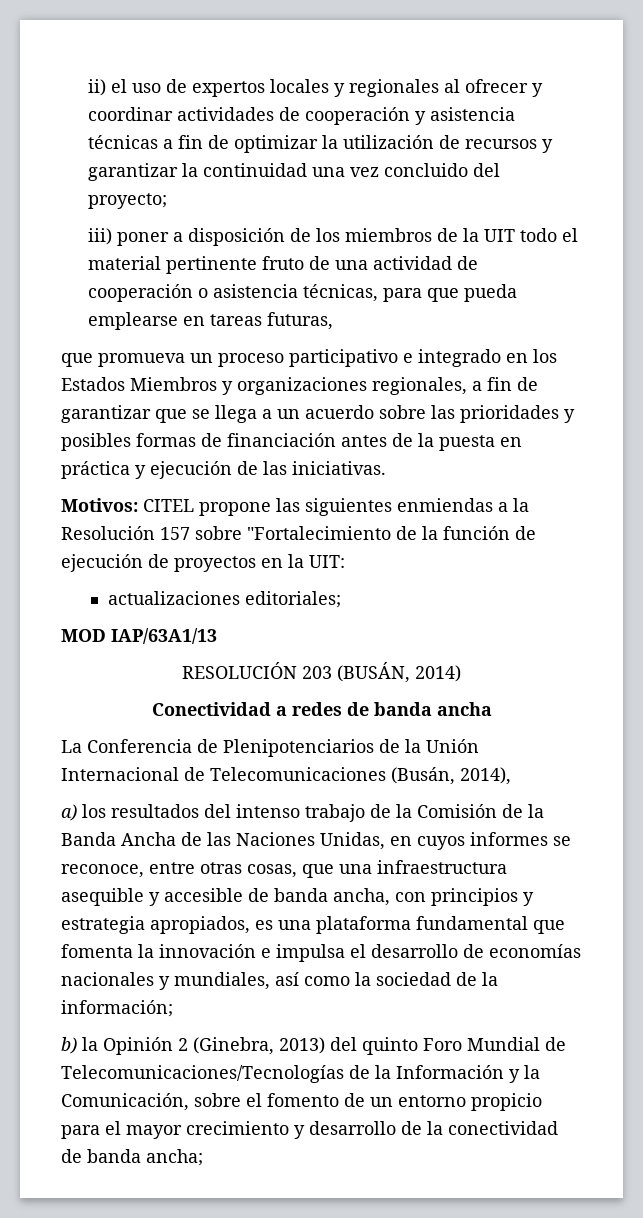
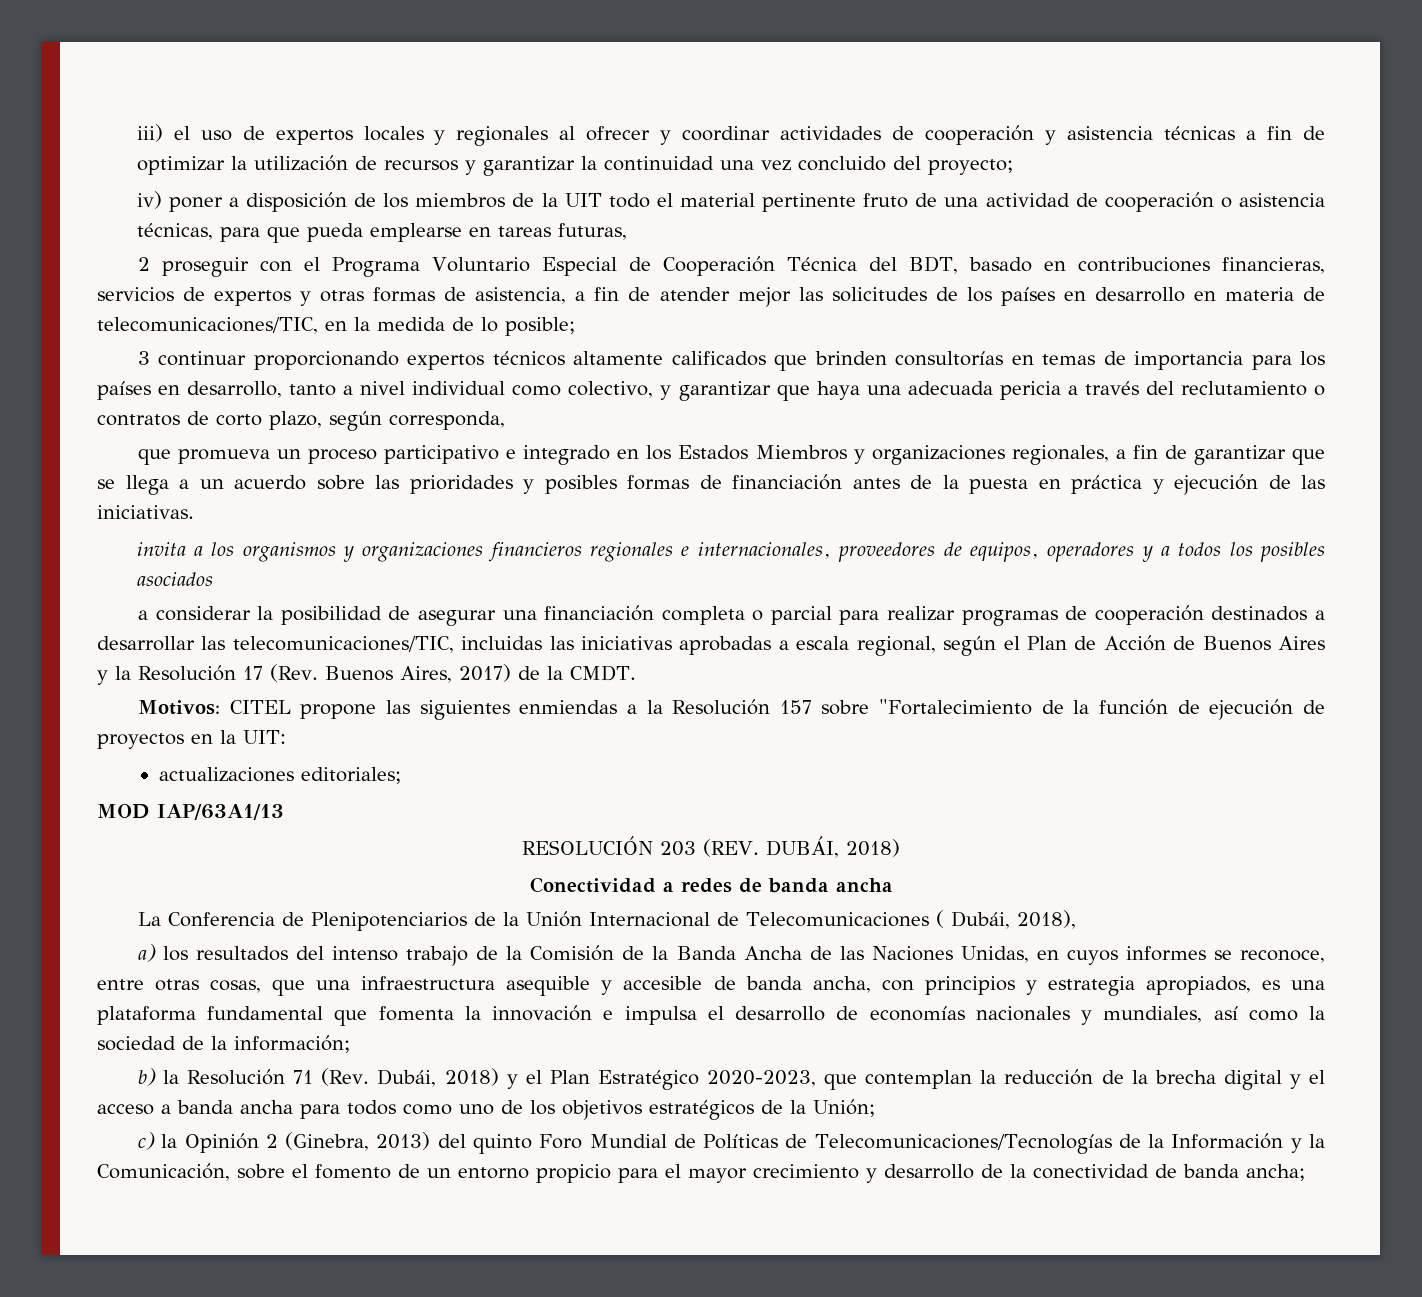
- ii) el uso de expertos locales y regionales al ofrecer y coordinar actividades de cooperación y asistencia técnicas a fin de optimizar la utilización de recursos y garantizar la continuidad una vez concluido del proyecto;
+ iii) el uso de expertos locales y regionales al ofrecer y coordinar actividades de cooperación y asistencia técnicas a fin de optimizar la utilización de recursos y garantizar la continuidad una vez concluido del proyecto;
- iii) poner a disposición de los miembros de la UIT todo el material pertinente fruto de una actividad de cooperación o asistencia técnicas, para que pueda emplearse en tareas futuras,
+ iv) poner a disposición de los miembros de la UIT todo el material pertinente fruto de una actividad de cooperación o asistencia técnicas, para que pueda emplearse en tareas futuras,
+ 2 proseguir con el Programa Voluntario Especial de Cooperación Técnica del BDT, basado en contribuciones financieras, servicios de expertos y otras formas de asistencia, a fin de atender mejor las solicitudes de los países en desarrollo en materia de telecomunicaciones/TIC, en la medida de lo posible;
+ 3 continuar proporcionando expertos técnicos altamente calificados que brinden consultorías en temas de importancia para los países en desarrollo, tanto a nivel individual como colectivo, y garantizar que haya una adecuada pericia a través del reclutamiento o contratos de corto plazo, según corresponda,
+ invita a los organismos y organizaciones financieros regionales e internacionales, proveedores de equipos, operadores y a todos los posibles asociados
+ a considerar la posibilidad de asegurar una financiación completa o parcial para realizar programas de cooperación destinados a desarrollar las telecomunicaciones/TIC, incluidas las iniciativas aprobadas a escala regional, según el Plan de Acción de Buenos Aires y la Resolución 17 (Rev. Buenos Aires, 2017) de la CMDT.
- RESOLUCIÓN 203 (BUSÁN, 2014)
+ RESOLUCIÓN 203 (REV. DUBÁI, 2018)
- La Conferencia de Plenipotenciarios de la Unión Internacional de Telecomunicaciones (Busán, 2014),
+ La Conferencia de Plenipotenciarios de la Unión Internacional de Telecomunicaciones ( Dubái, 2018),
- b) la Opinión 2 (Ginebra, 2013) del quinto Foro Mundial de Telecomunicaciones/Tecnologías de la Información y la Comunicación, sobre el fomento de un entorno propicio para el mayor crecimiento y desarrollo de la conectividad de banda ancha;
+ b) la Resolución 71 (Rev. Dubái, 2018) y el Plan Estratégico 2020-2023, que contemplan la reducción de la brecha digital y el acceso a banda ancha para todos como uno de los objetivos estratégicos de la Unión;
+ c) la Opinión 2 (Ginebra, 2013) del quinto Foro Mundial de Políticas de Telecomunicaciones/Tecnologías de la Información y la Comunicación, sobre el fomento de un entorno propicio para el mayor crecimiento y desarrollo de la conectividad de banda ancha;

